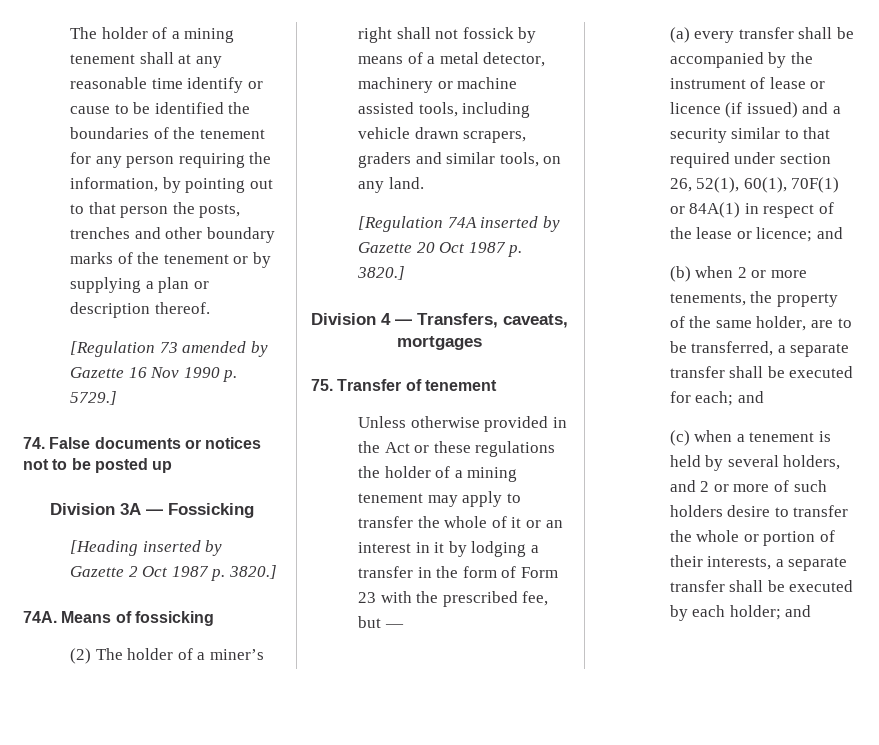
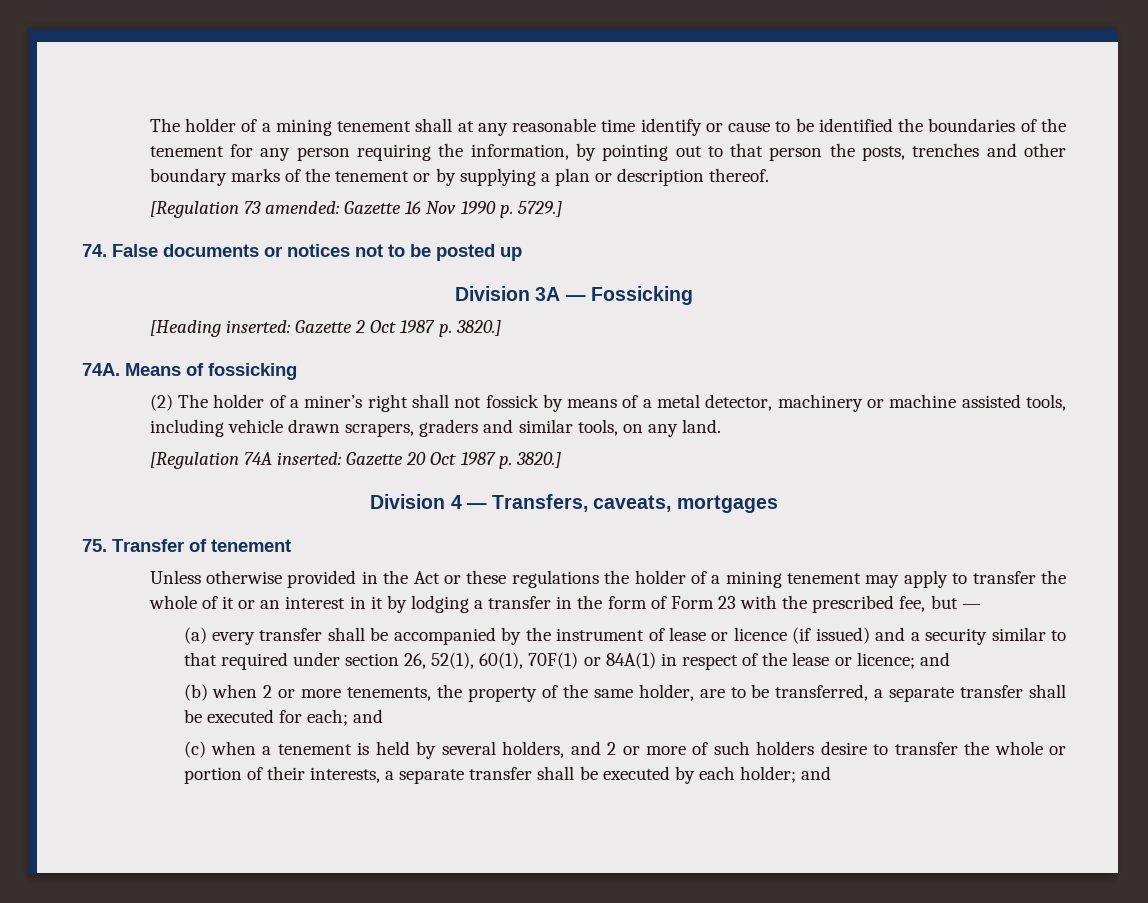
- [Regulation 73 amended by Gazette 16 Nov 1990 p. 5729.]
+ [Regulation 73 amended: Gazette 16 Nov 1990 p. 5729.]
- [Heading inserted by Gazette 2 Oct 1987 p. 3820.]
+ [Heading inserted: Gazette 2 Oct 1987 p. 3820.]
- [Regulation 74A inserted by Gazette 20 Oct 1987 p. 3820.]
+ [Regulation 74A inserted: Gazette 20 Oct 1987 p. 3820.]

